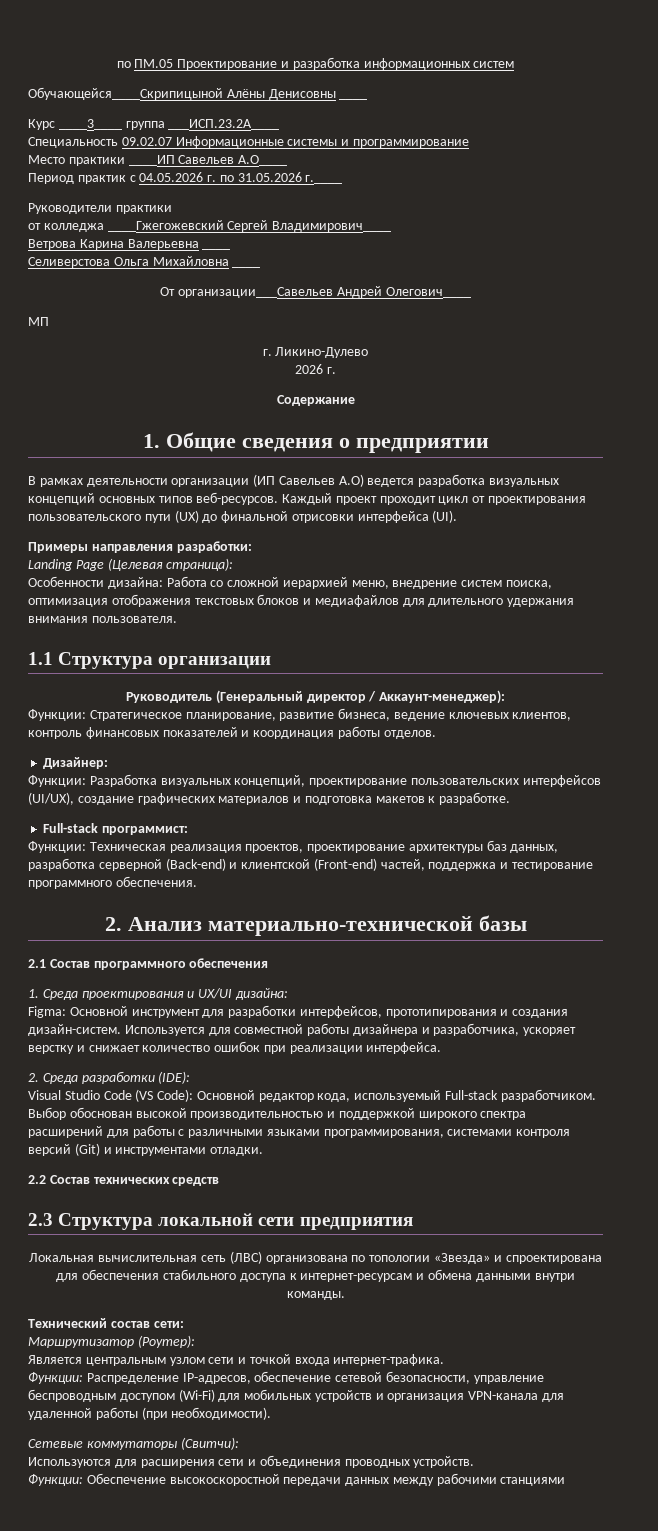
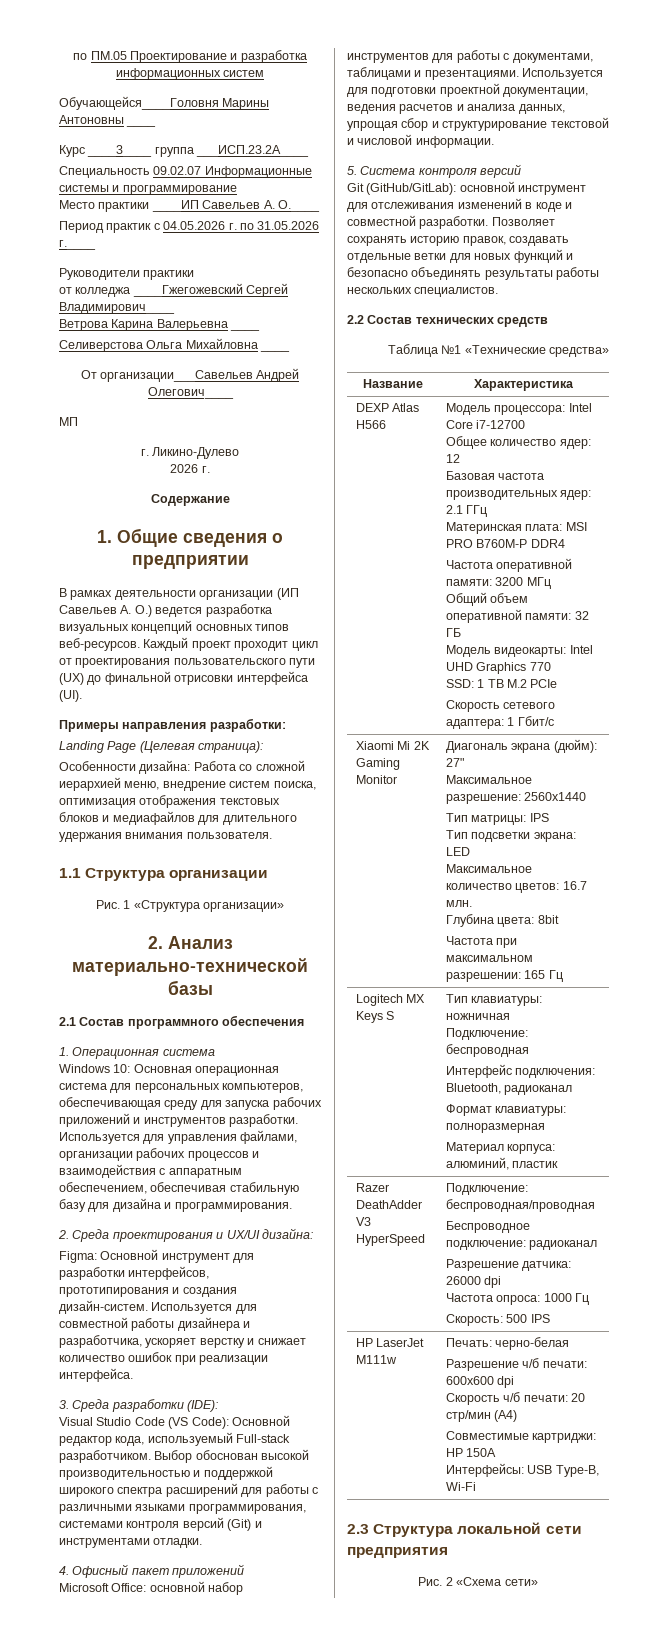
- Обучающейся____Скрипицыной Алёны Денисовны ____
+ Обучающейся____Головня Марины Антоновны ____
- Место практики ____ИП Савельев А.О____
+ Место практики ____ИП Савельев А. О.____
- В рамках деятельности организации (ИП Савельев А.О) ведется разработка визуальных концепций основных типов веб-ресурсов.
+ В рамках деятельности организации (ИП Савельев А. О.) ведется разработка визуальных концепций основных типов веб-ресурсов.
- Руководитель (Генеральный директор / Аккаунт-менеджер):
- Функции: Стратегическое планирование, развитие бизнеса, ведение ключевых клиентов, контроль финансовых показателей и координация работы отделов.
- Дизайнер:
- Функции: Разработка визуальных концепций, проектирование пользовательских интерфейсов (UI/UX), создание графических материалов и подготовка макетов к разработке.
- Full-stack программист:
- Функции: Техническая реализация проектов, проектирование архитектуры баз данных, разработка серверной (Back-end) и клиентской (Front-end) частей, поддержка и тестирование программного обеспечения.
+ Рис. 1 «Структура организации»
- 1. Среда проектирования и UX/UI дизайна:
+ 1. Операционная система
+ Windows 10: Основная операционная система для персональных компьютеров, обеспечивающая среду для запуска рабочих приложений и инструментов разработки. Используется для управления файлами, организации рабочих процессов и взаимодействия с аппаратным обеспечением, обеспечивая стабильную базу для дизайна и программирования.
+ 2. Среда проектирования и UX/UI дизайна:
- 2. Среда разработки (IDE):
+ 3. Среда разработки (IDE):
+ 4. Офисный пакет приложений
+ Microsoft Office: основной набор инструментов для работы с документами, таблицами и презентациями. Используется для подготовки проектной документации, ведения расчетов и анализа данных, упрощая сбор и структурирование текстовой и числовой информации.
+ 5. Система контроля версий
+ Git (GitHub/GitLab): основной инструмент для отслеживания изменений в коде и совместной разработки. Позволяет сохранять историю правок, создавать отдельные ветки для новых функций и безопасно объединять результаты работы нескольких специалистов.
  2.2 Состав технических средств
+ Таблица №1 «Технические средства»
+ Название | Характеристика
+ DEXP Atlas H566 | Модель процессора: Intel Core i7-12700
+ Общее количество ядер: 12
+ Базовая частота производительных ядер: 2.1 ГГц
+ Материнская плата: MSI PRO B760M-P DDR4
+ Частота оперативной памяти: 3200 МГц
+ Общий объем оперативной памяти: 32 ГБ
+ Модель видеокарты: Intel UHD Graphics 770
+ SSD: 1 TB M.2 PCIe
+ Скорость сетевого адаптера: 1 Гбит/с
+ Xiaomi Mi 2K Gaming Monitor | Диагональ экрана (дюйм): 27"
+ Максимальное разрешение: 2560x1440
+ Тип матрицы: IPS
+ Тип подсветки экрана: LED
+ Максимальное количество цветов: 16.7 млн.
+ Глубина цвета: 8bit
+ Частота при максимальном разрешении: 165 Гц
+ Logitech MX Keys S | Тип клавиатуры: ножничная
+ Подключение: беспроводная
+ Интерфейс подключения: Bluetooth, радиоканал
+ Формат клавиатуры: полноразмерная
+ Материал корпуса: алюминий, пластик
+ Razer DeathAdder V3 HyperSpeed | Подключение: беспроводная/проводная
+ Беспроводное подключение: радиоканал
+ Разрешение датчика: 26000 dpi
+ Частота опроса: 1000 Гц
+ Скорость: 500 IPS
+ HP LaserJet M111w | Печать: черно-белая
+ Разрешение ч/б печати: 600x600 dpi
+ Скорость ч/б печати: 20 стр/мин (A4)
+ Совместимые картриджи: HP 150A
+ Интерфейсы: USB Type-B, Wi-Fi
- Локальная вычислительная сеть (ЛВС) организована по топологии «Звезда» и спроектирована для обеспечения стабильного доступа к интернет-ресурсам и обмена данными внутри команды.
- Технический состав сети:
- Маршрутизатор (Роутер):
- Является центральным узлом сети и точкой входа интернет-трафика.
- Функции: Распределение IP-адресов, обеспечение сетевой безопасности, управление беспроводным доступом (Wi-Fi) для мобильных устройств и организация VPN-канала для удаленной работы (при необходимости).
- Сетевые коммутаторы (Свитчи):
- Используются для расширения сети и объединения проводных устройств.
- Функции: Обеспечение высокоскоростной передачи данных между рабочими станциями
+ Рис. 2 «Схема сети»

